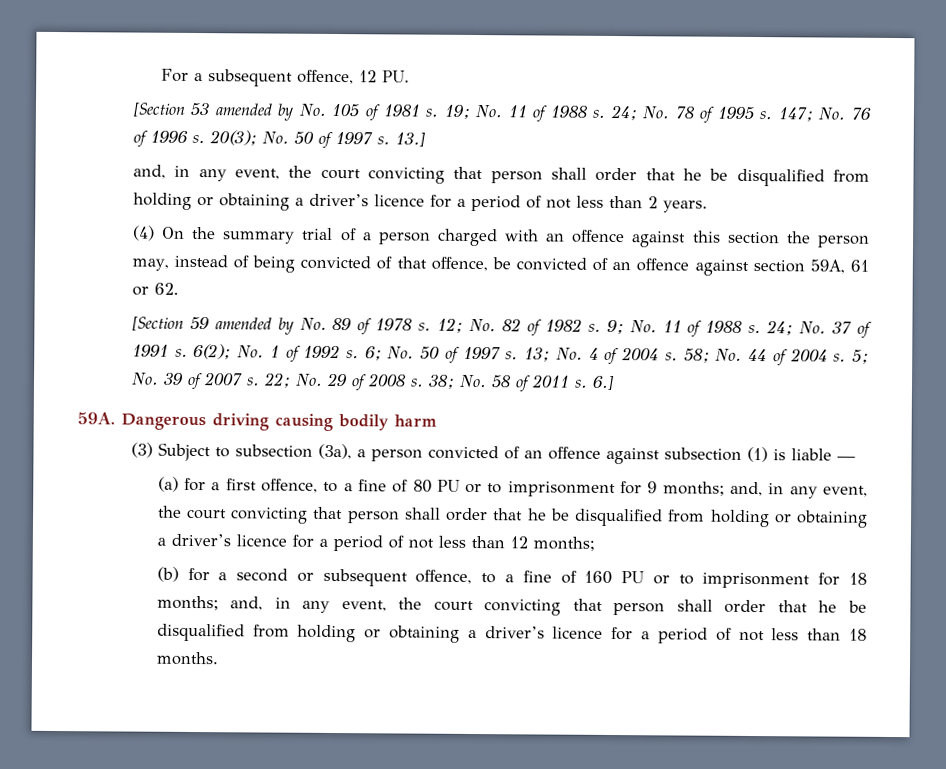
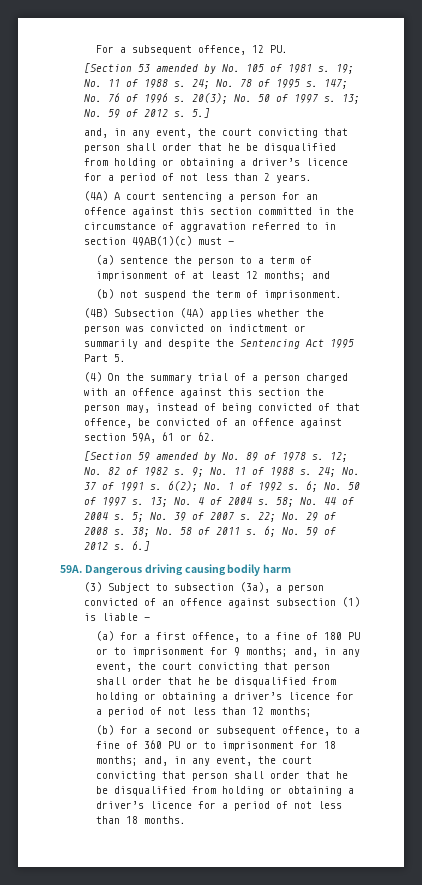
- 13.]
+ 13; No. 59 of 2012 s. 5.]
+ (4A) A court sentencing a person for an offence against this section committed in the circumstance of aggravation referred to in section 49AB(1)(c) must —
+ (a) sentence the person to a term of imprisonment of at least 12 months; and
+ (b) not suspend the term of imprisonment.
+ (4B) Subsection (4A) applies whether the person was convicted on indictment or summarily and despite the Sentencing Act 1995 Part 5.
+ 6; No. 59 of 2012 s.
- (a) for a first offence, to a fine of 80 PU or to imprisonment for 9 months; and, in any event, the court convicting that person shall order that he be disqualified from holding or obtaining a driver’s licence for a period of not less than 12 months;
+ (a) for a first offence, to a fine of 180 PU or to imprisonment for 9 months; and, in any event, the court convicting that person shall order that he be disqualified from holding or obtaining a driver’s licence for a period of not less than 12 months;
- (b) for a second or subsequent offence, to a fine of 160 PU or to imprisonment for 18 months; and, in any event, the court convicting that person shall order that he be disqualified from holding or obtaining a driver’s licence for a period of not less than 18 months.
+ (b) for a second or subsequent offence, to a fine of 360 PU or to imprisonment for 18 months; and, in any event, the court convicting that person shall order that he be disqualified from holding or obtaining a driver’s licence for a period of not less than 18 months.

